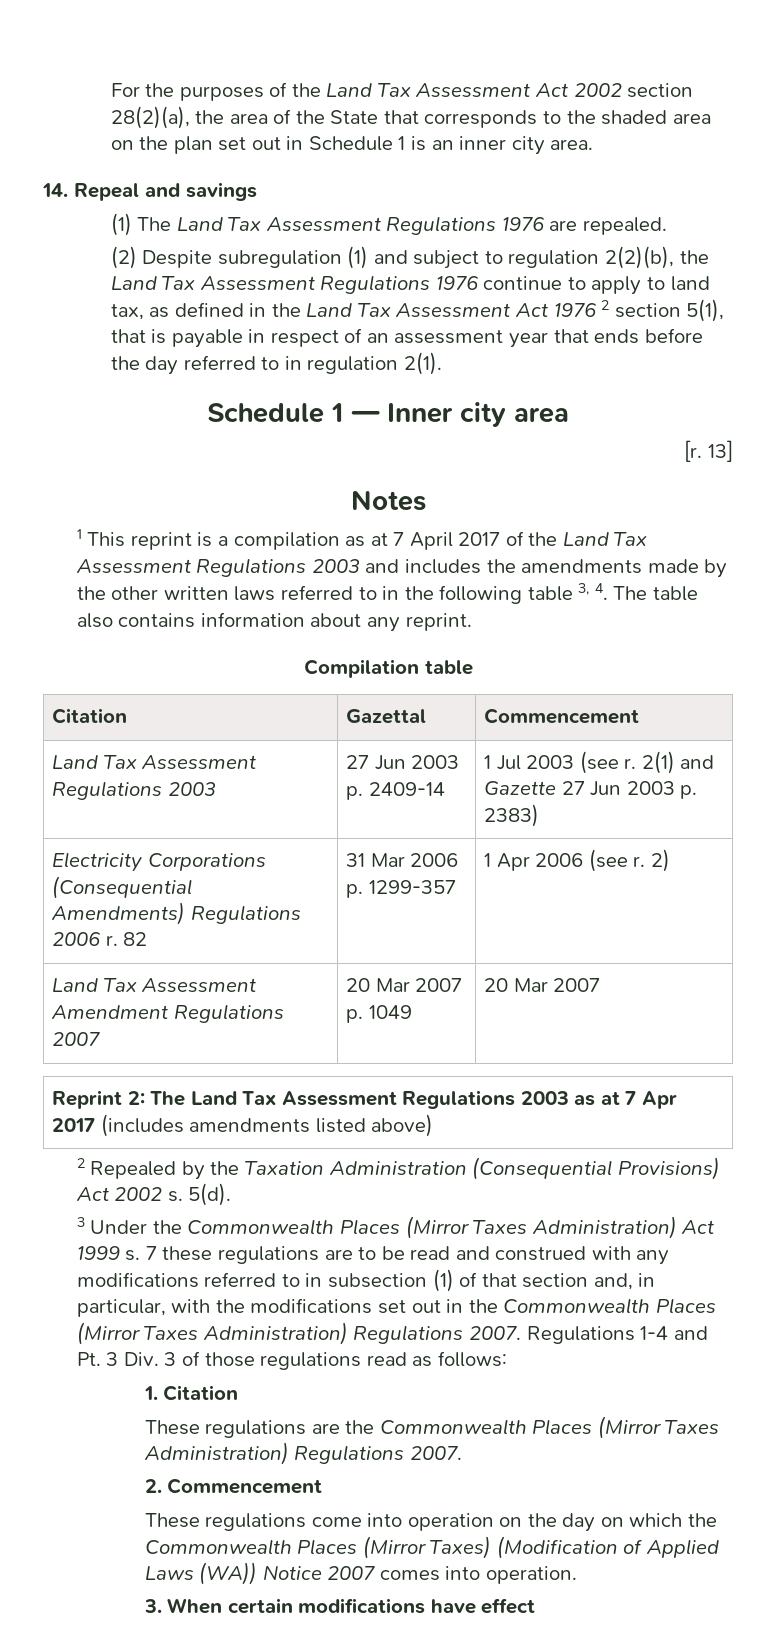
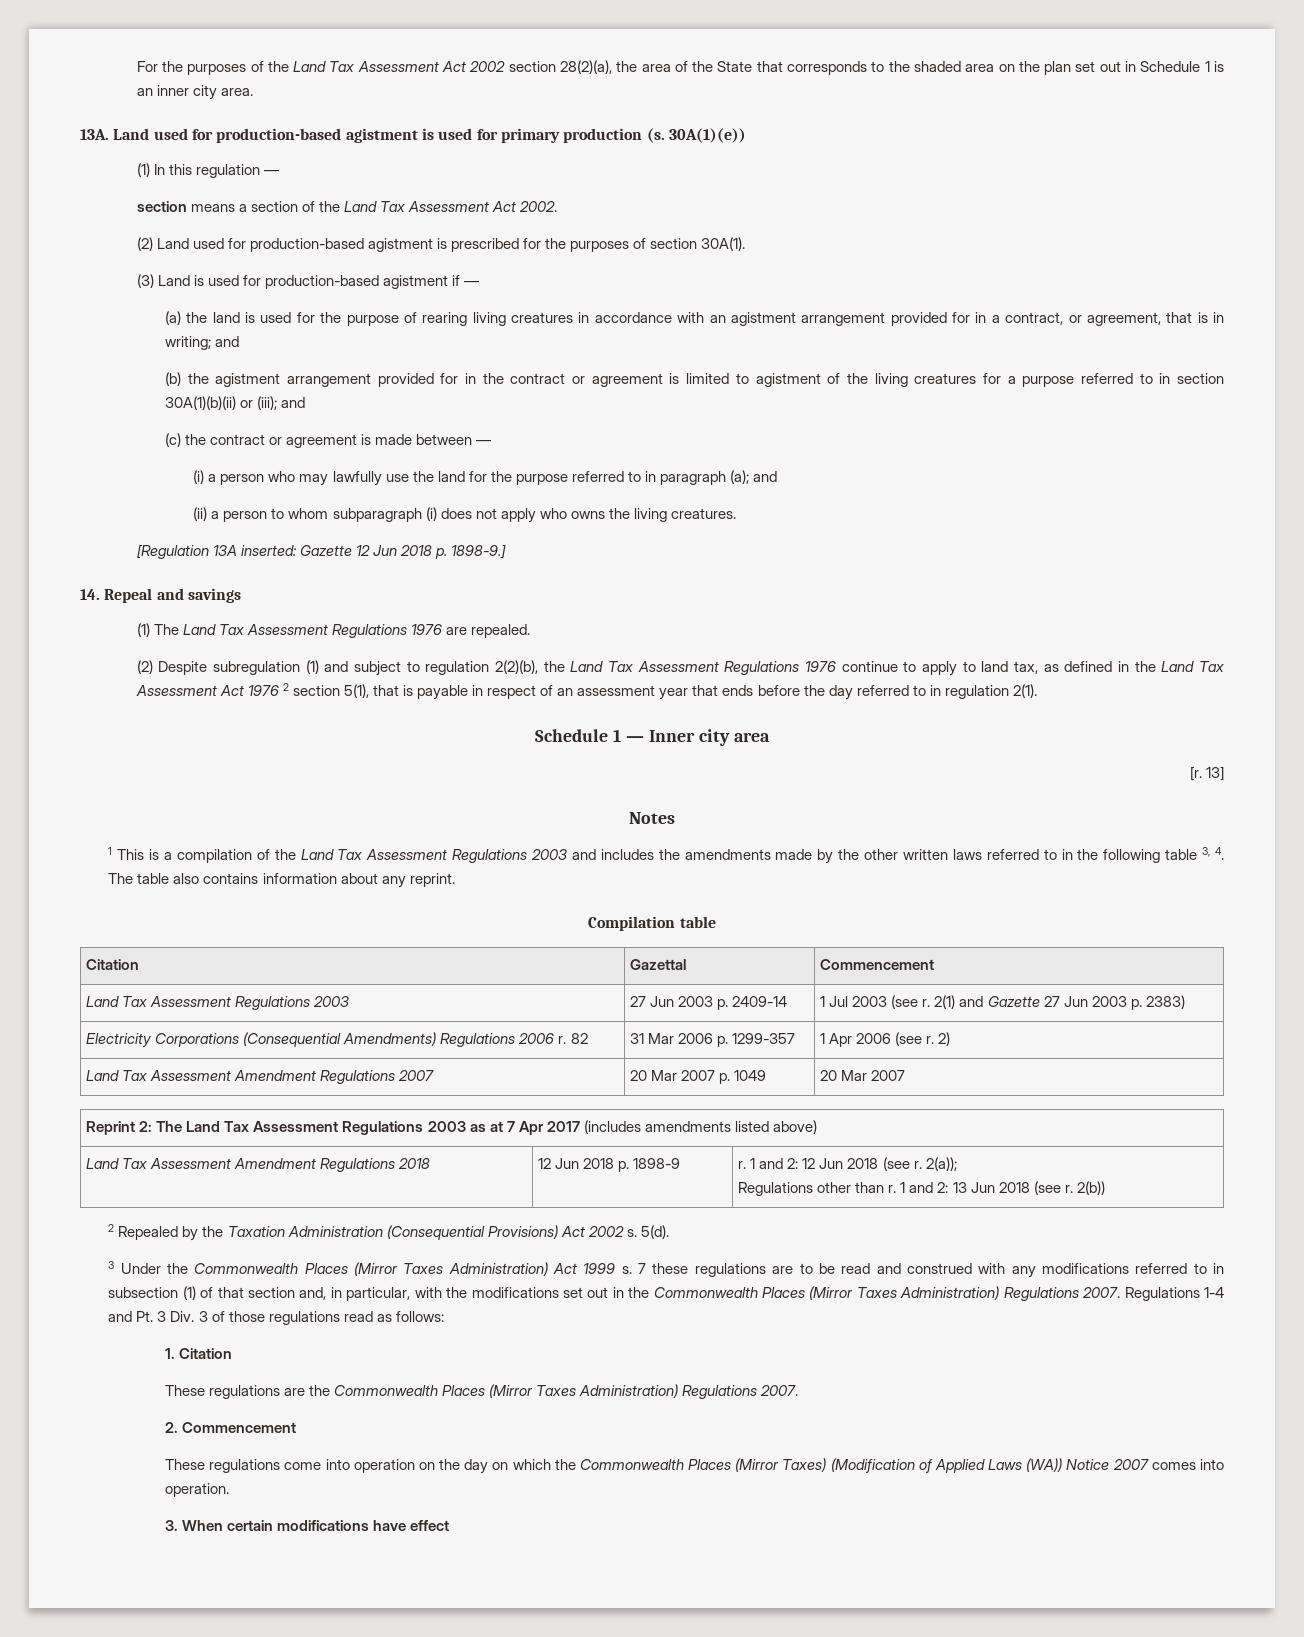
+ 13A. Land used for production-based agistment is used for primary production (s. 30A(1)(e))
+ (1) In this regulation —
+ section means a section of the Land Tax Assessment Act 2002.
+ (2) Land used for production-based agistment is prescribed for the purposes of section 30A(1).
+ (3) Land is used for production-based agistment if —
+ (a) the land is used for the purpose of rearing living creatures in accordance with an agistment arrangement provided for in a contract, or agreement, that is in writing; and
+ (b) the agistment arrangement provided for in the contract or agreement is limited to agistment of the living creatures for a purpose referred to in section 30A(1)(b)(ii) or (iii); and
+ (c) the contract or agreement is made between —
+ (i) a person who may lawfully use the land for the purpose referred to in paragraph (a); and
+ (ii) a person to whom subparagraph (i) does not apply who owns the living creatures.
+ [Regulation 13A inserted: Gazette 12 Jun 2018 p. 1898-9.]
- 1 This reprint is a compilation as at 7 April 2017 of the Land Tax Assessment Regulations 2003 and includes the amendments made by the other written laws referred to in the following table 3, 4. The table also contains information about any reprint.
+ 1 This is a compilation of the Land Tax Assessment Regulations 2003 and includes the amendments made by the other written laws referred to in the following table 3, 4. The table also contains information about any reprint.
+ Land Tax Assessment Amendment Regulations 2018 | 12 Jun 2018 p. 1898-9 | r. 1 and 2: 12 Jun 2018 (see r. 2(a));
+ Regulations other than r. 1 and 2: 13 Jun 2018 (see r. 2(b))

